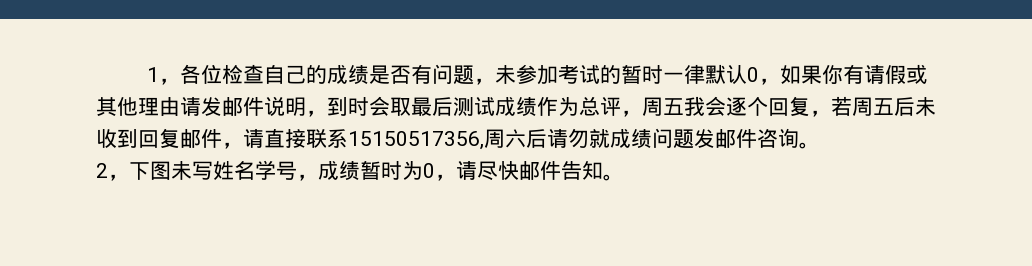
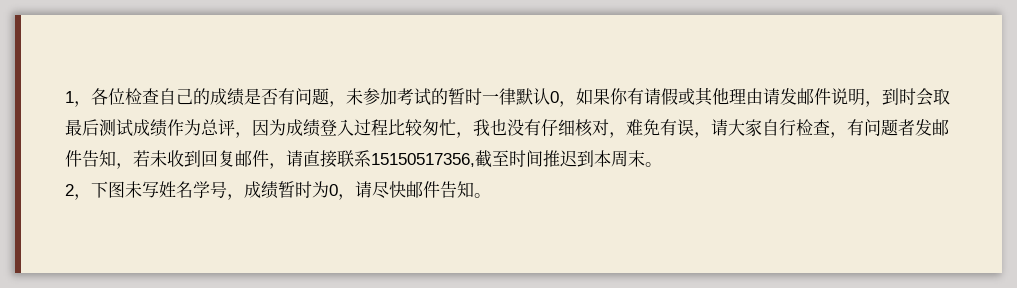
- 1，各位检查自己的成绩是否有问题，未参加考试的暂时一律默认0，如果你有请假或其他理由请发邮件说明，到时会取最后测试成绩作为总评，周五我会逐个回复，若周五后未收到回复邮件，请直接联系15150517356,周六后请勿就成绩问题发邮件咨询。
+ 1，各位检查自己的成绩是否有问题，未参加考试的暂时一律默认0，如果你有请假或其他理由请发邮件说明，到时会取最后测试成绩作为总评，因为成绩登入过程比较匆忙，我也没有仔细核对，难免有误，请大家自行检查，有问题者发邮件告知，若未收到回复邮件，请直接联系15150517356,截至时间推迟到本周末。

